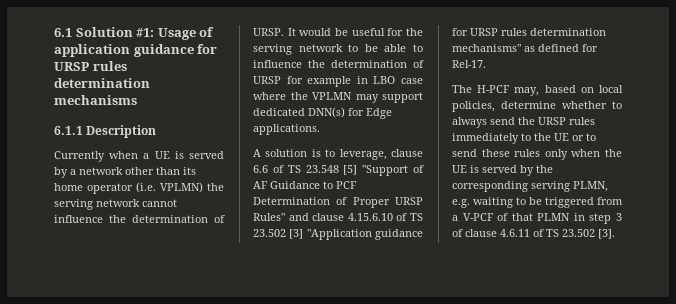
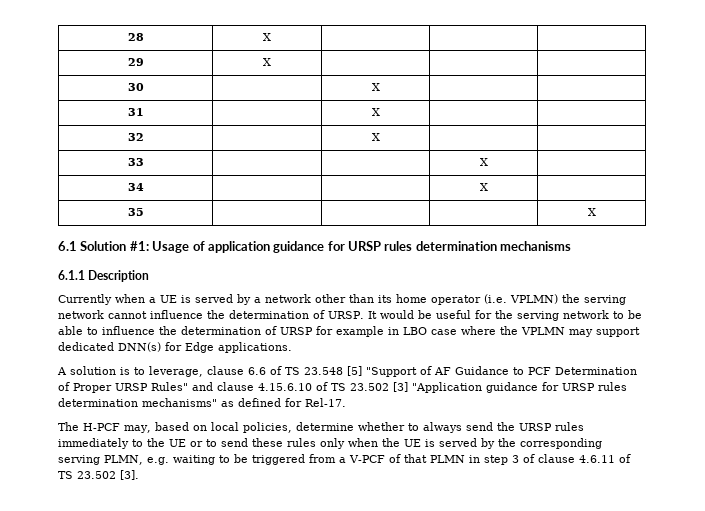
+ 28 | X | | |
+ 29 | X | | |
+ 30 | | X | |
+ 31 | | X | |
+ 32 | | X | |
+ 33 | | | X |
+ 34 | | | X |
+ 35 | | | | X

